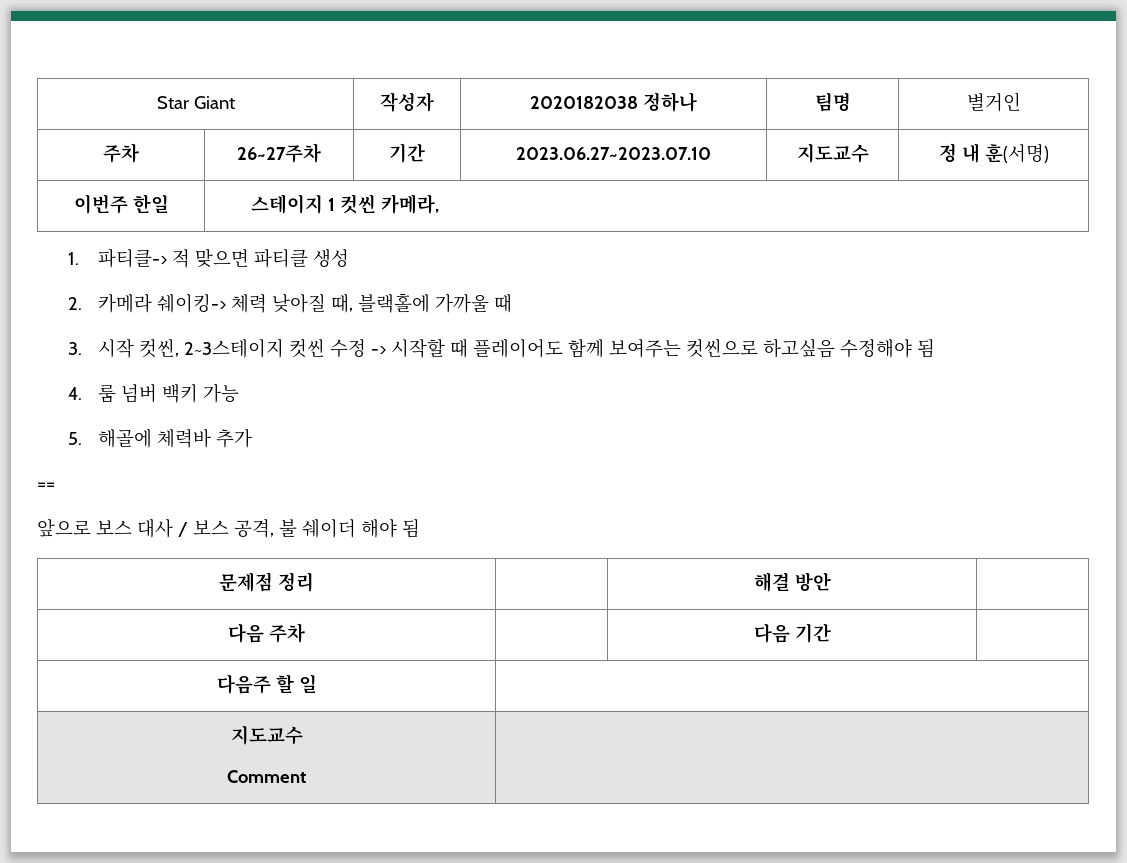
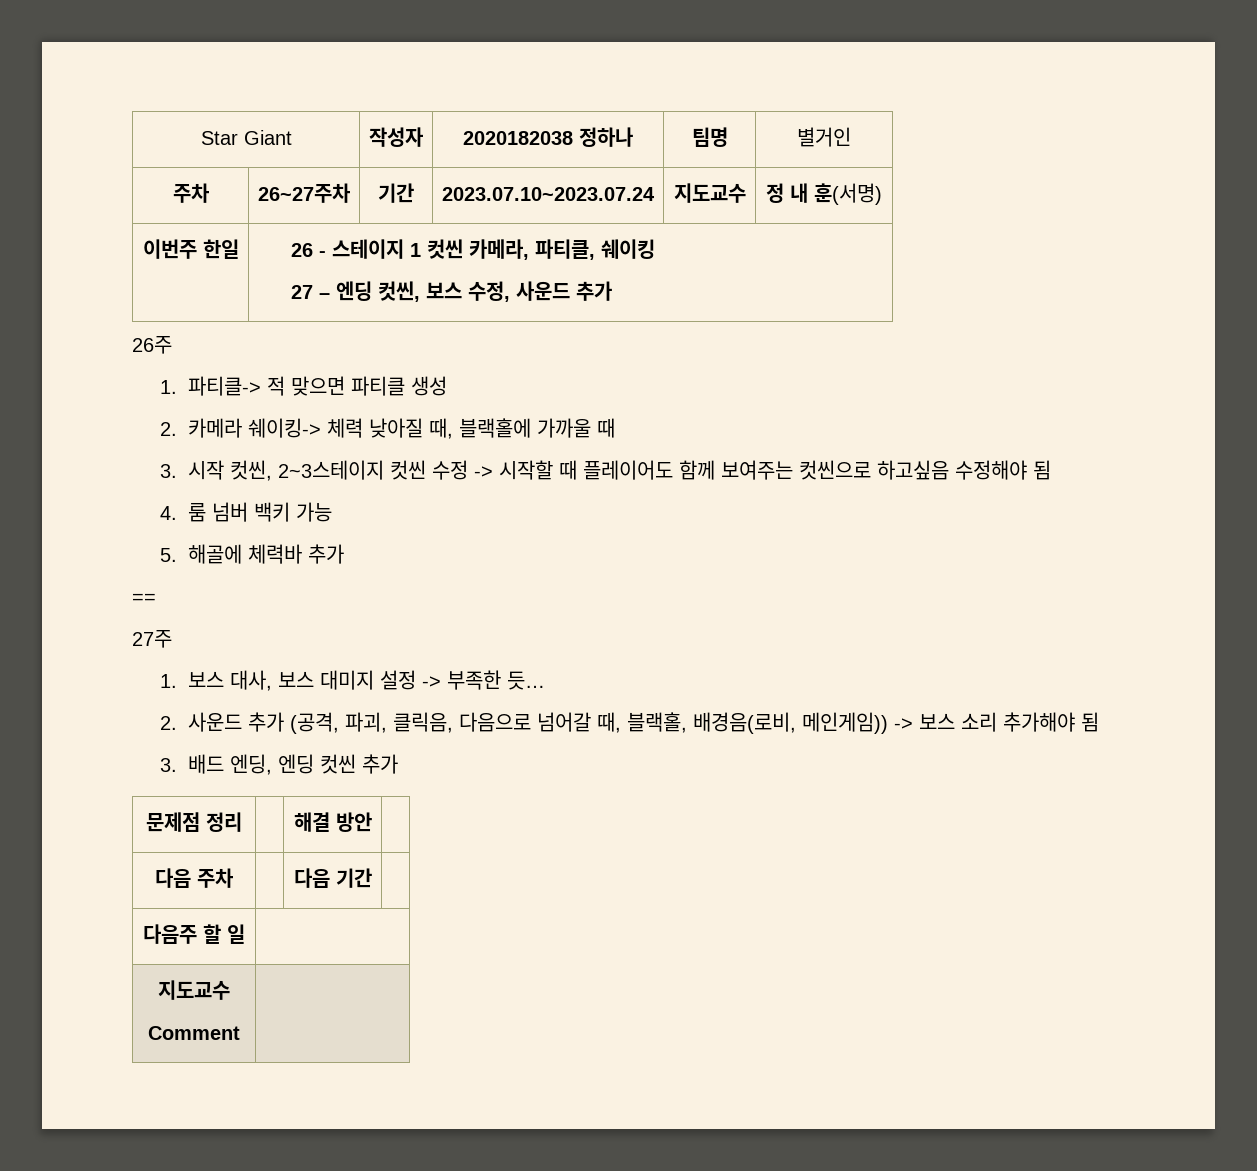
- 주차 | 26~27주차 | 기간 | 2023.06.27~2023.07.10 | 지도교수 | 정 내 훈(서명)
+ 주차 | 26~27주차 | 기간 | 2023.07.10~2023.07.24 | 지도교수 | 정 내 훈(서명)
- 이번주 한일 | 스테이지 1 컷씬 카메라,
+ 이번주 한일 | 26 - 스테이지 1 컷씬 카메라, 파티클, 쉐이킹
+ 27 – 엔딩 컷씬, 보스 수정, 사운드 추가
+ 26주
- 앞으로 보스 대사 / 보스 공격, 불 쉐이더 해야 됨
+ 27주
+ 1. 보스 대사, 보스 대미지 설정 -> 부족한 듯…
+ 2. 사운드 추가 (공격, 파괴, 클릭음, 다음으로 넘어갈 때, 블랙홀, 배경음(로비, 메인게임)) -> 보스 소리 추가해야 됨
+ 3. 배드 엔딩, 엔딩 컷씬 추가

